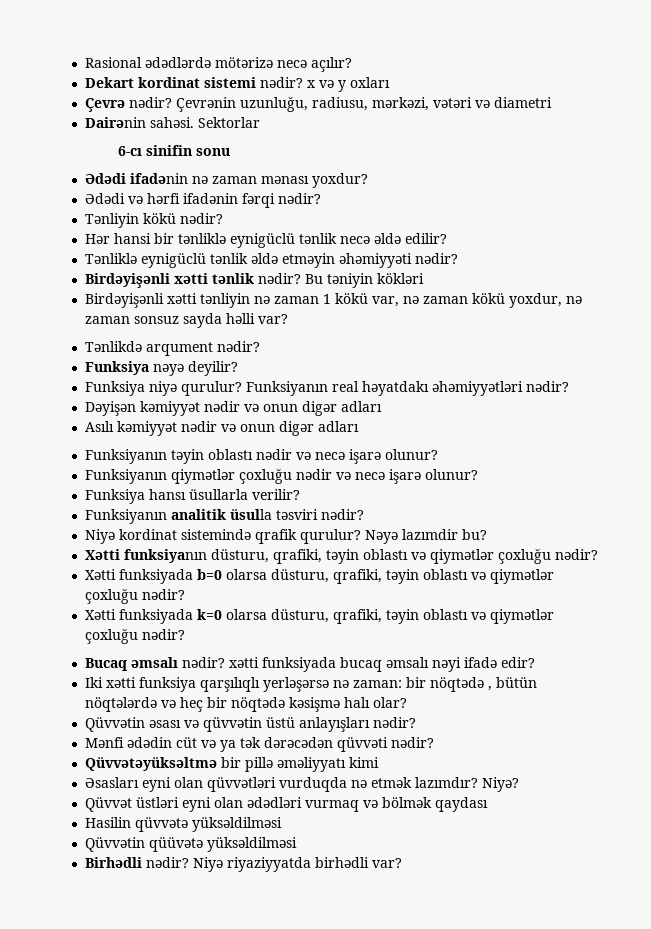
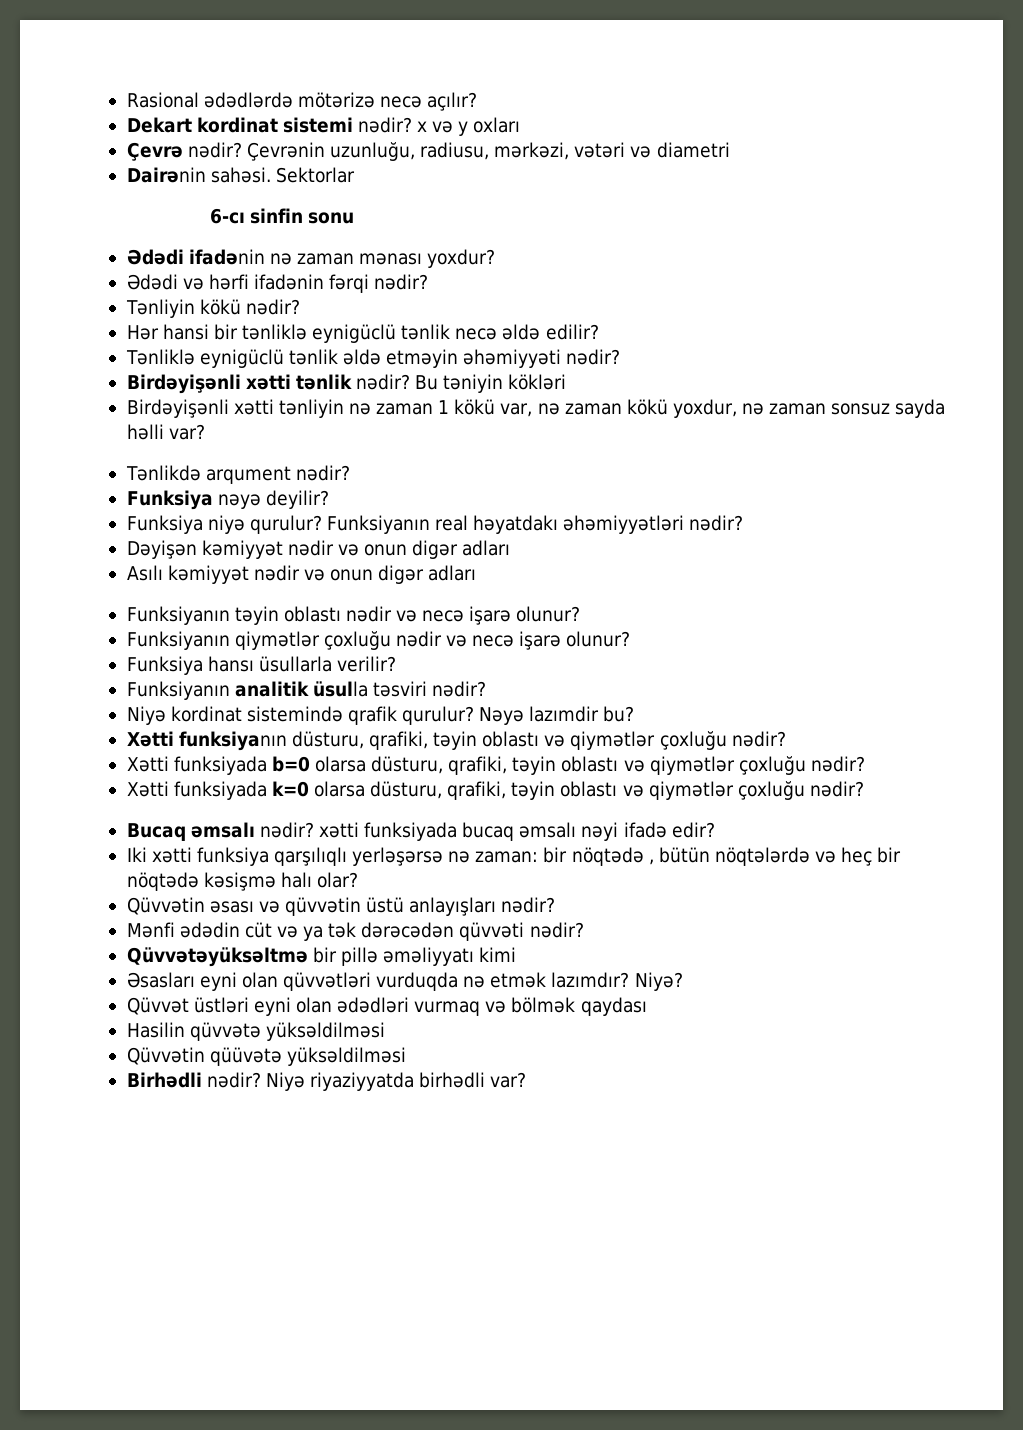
- 6-cı sinifin sonu
+ 6-cı sinfin sonu

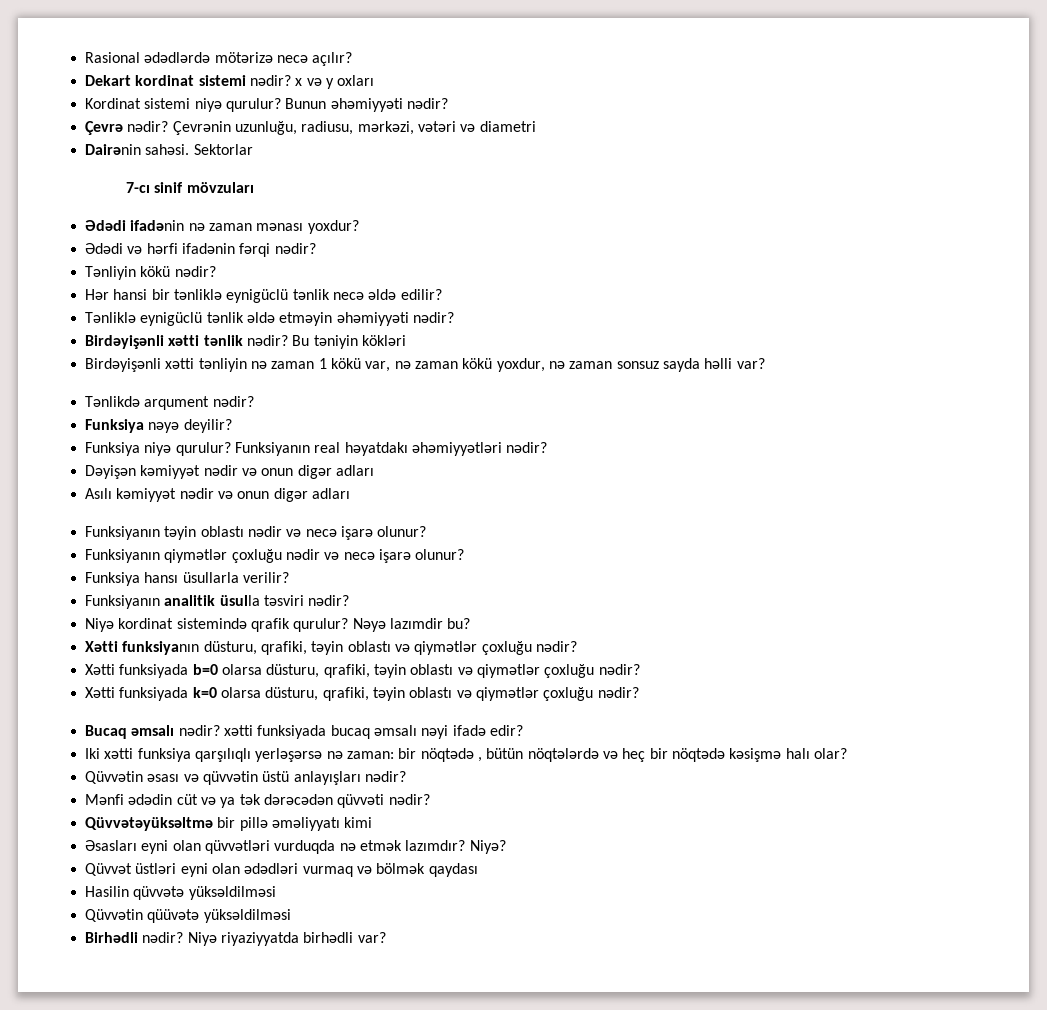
+ Kordinat sistemi niyə qurulur? Bunun əhəmiyyəti nədir?
- 6-cı sinfin sonu
+ 7-cı sinif mövzuları

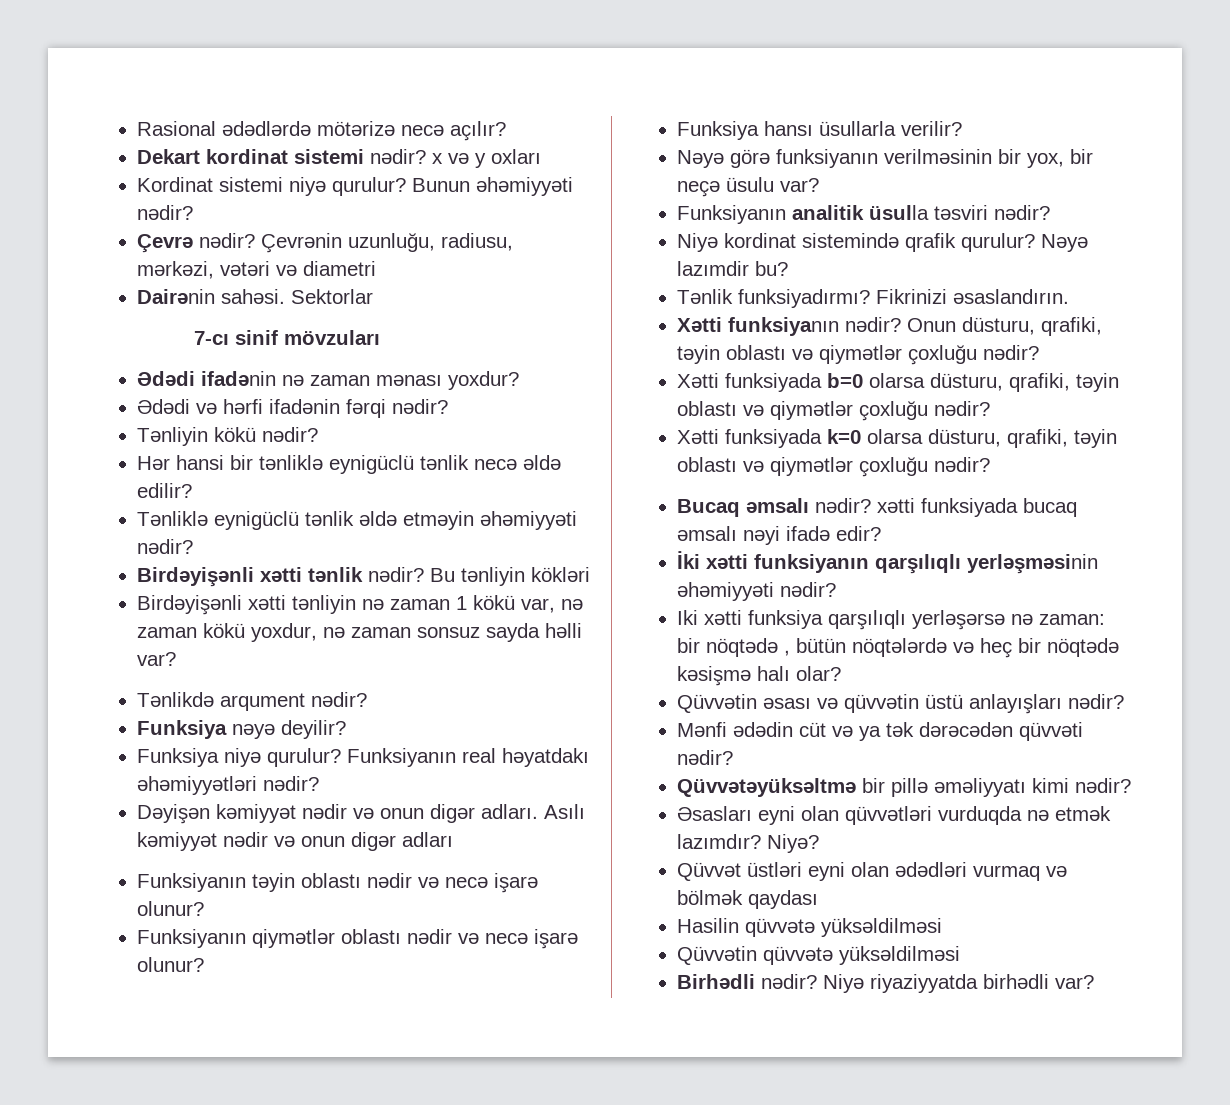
- Bu təniyin kökləri
+ Bu tənliyin kökləri
- Dəyişən kəmiyyət nədir və onun digər adları
- Asılı kəmiyyət nədir və onun digər adları
+ Dəyişən kəmiyyət nədir və onun digər adları. Asılı kəmiyyət nədir və onun digər adları
- Funksiyanın qiymətlər çoxluğu nədir və necə işarə olunur?
+ Funksiyanın qiymətlər oblastı nədir və necə işarə olunur?
+ Nəyə görə funksiyanın verilməsinin bir yox, bir neçə üsulu var?
+ Tənlik funksiyadırmı? Fikrinizi əsaslandırın.
- Xətti funksiyanın düsturu, qrafiki, təyin oblastı və qiymətlər çoxluğu nədir?
+ Xətti funksiyanın nədir? Onun düsturu, qrafiki, təyin oblastı və qiymətlər çoxluğu nədir?
+ İki xətti funksiyanın qarşılıqlı yerləşməsinin əhəmiyyəti nədir?
- Qüvvətəyüksəltmə bir pillə əməliyyatı kimi
+ Qüvvətəyüksəltmə bir pillə əməliyyatı kimi nədir?
- Qüvvətin qüüvətə yüksəldilməsi
+ Qüvvətin qüvvətə yüksəldilməsi

